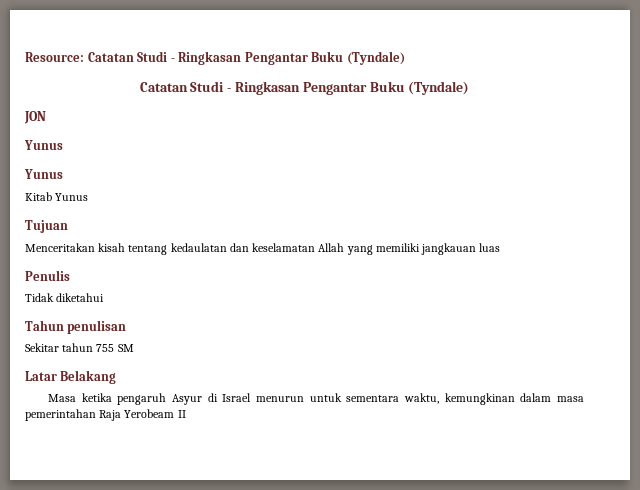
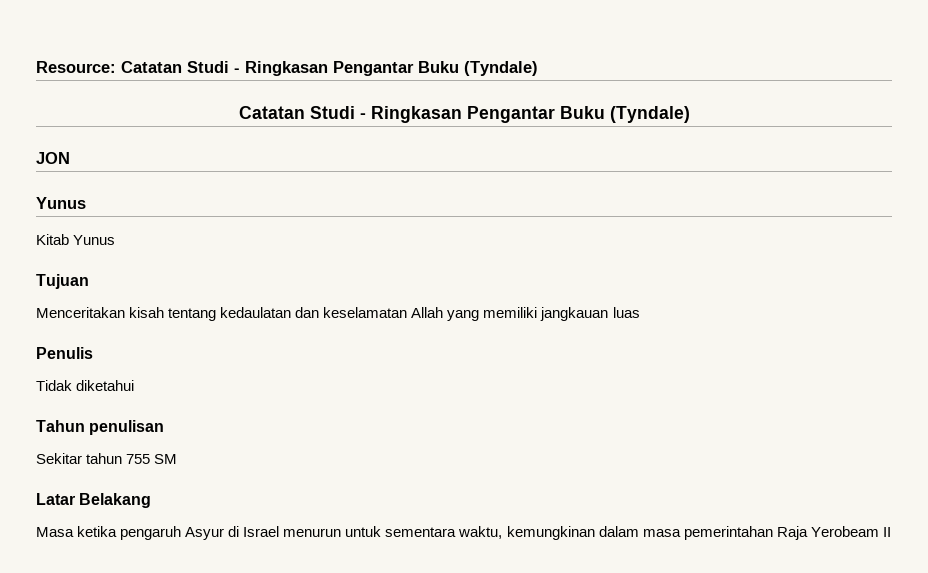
  JON
- Yunus

